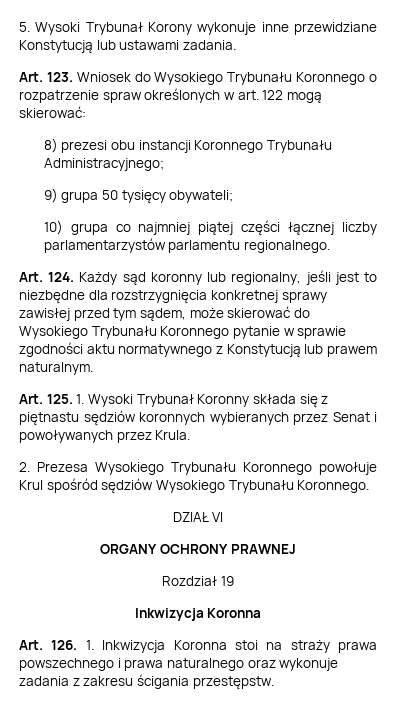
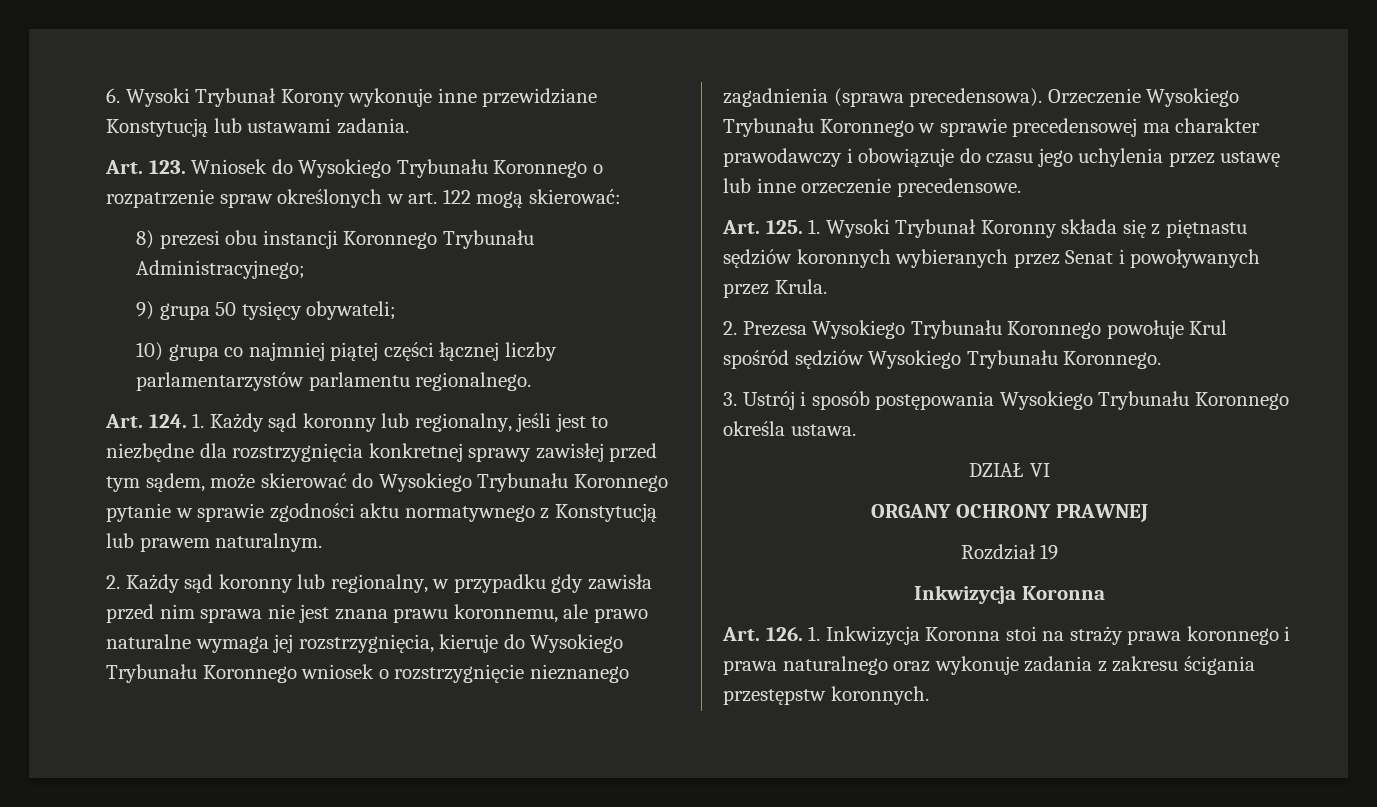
- 5. Wysoki Trybunał Korony wykonuje inne przewidziane Konstytucją lub ustawami zadania.
+ 6. Wysoki Trybunał Korony wykonuje inne przewidziane Konstytucją lub ustawami zadania.
- Art. 124. Każdy sąd koronny lub regionalny, jeśli jest to niezbędne dla rozstrzygnięcia konkretnej sprawy zawisłej przed tym sądem, może skierować do Wysokiego Trybunału Koronnego pytanie w sprawie zgodności aktu normatywnego z Konstytucją lub prawem naturalnym.
+ Art. 124. 1. Każdy sąd koronny lub regionalny, jeśli jest to niezbędne dla rozstrzygnięcia konkretnej sprawy zawisłej przed tym sądem, może skierować do Wysokiego Trybunału Koronnego pytanie w sprawie zgodności aktu normatywnego z Konstytucją lub prawem naturalnym.
+ 2. Każdy sąd koronny lub regionalny, w przypadku gdy zawisła przed nim sprawa nie jest znana prawu koronnemu, ale prawo naturalne wymaga jej rozstrzygnięcia, kieruje do Wysokiego Trybunału Koronnego wniosek o rozstrzygnięcie nieznanego zagadnienia (sprawa precedensowa). Orzeczenie Wysokiego Trybunału Koronnego w sprawie precedensowej ma charakter prawodawczy i obowiązuje do czasu jego uchylenia przez ustawę lub inne orzeczenie precedensowe.
+ 3. Ustrój i sposób postępowania Wysokiego Trybunału Koronnego określa ustawa.
- Art. 126. 1. Inkwizycja Koronna stoi na straży prawa powszechnego i prawa naturalnego oraz wykonuje zadania z zakresu ścigania przestępstw.
+ Art. 126. 1. Inkwizycja Koronna stoi na straży prawa koronnego i prawa naturalnego oraz wykonuje zadania z zakresu ścigania przestępstw koronnych.

